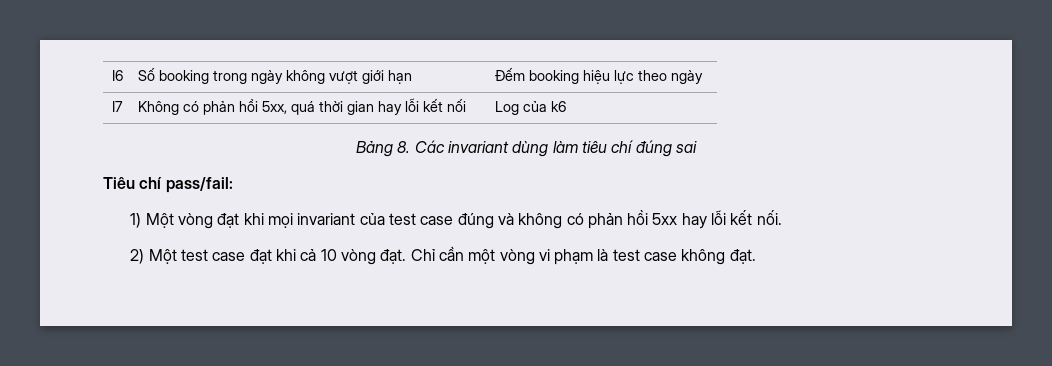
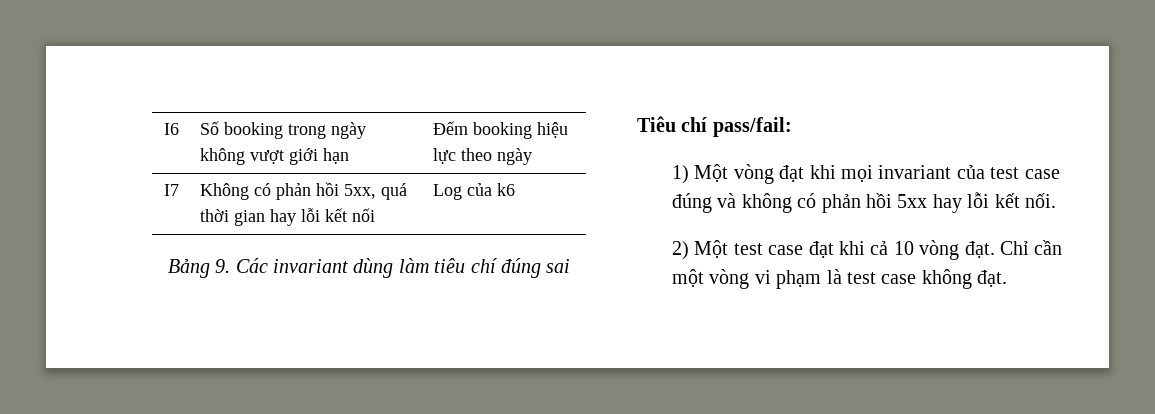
- Bảng 8. Các invariant dùng làm tiêu chí đúng sai
+ Bảng 9. Các invariant dùng làm tiêu chí đúng sai

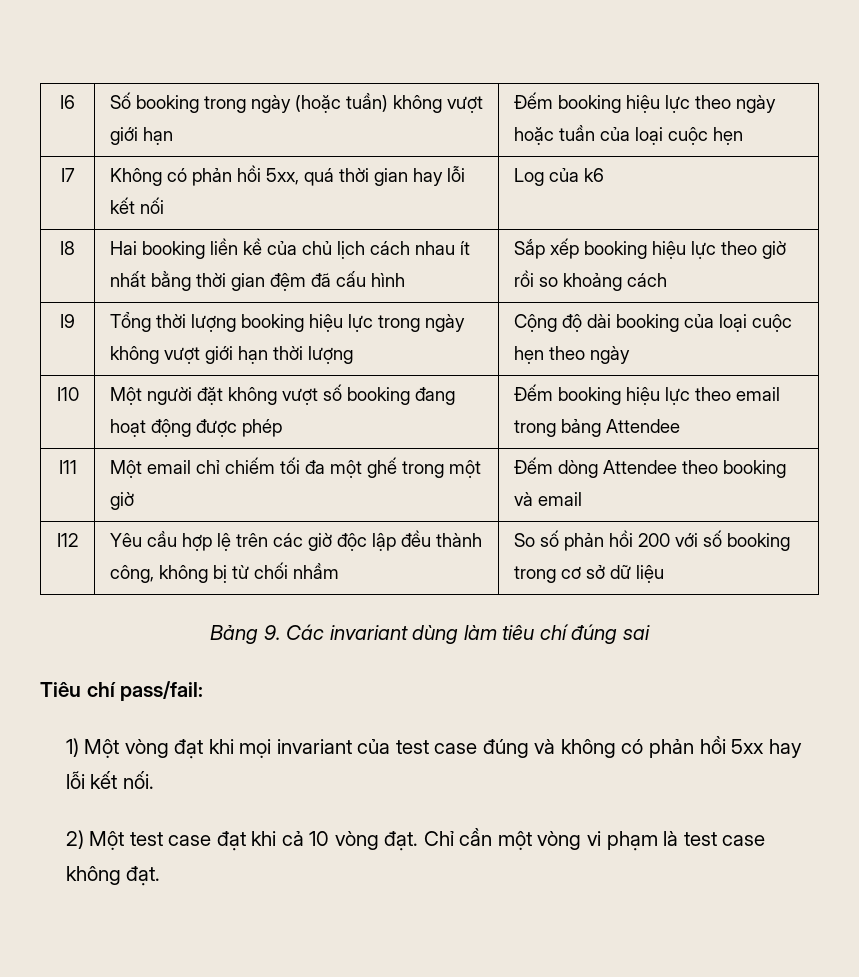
- I6 | Số booking trong ngày không vượt giới hạn | Đếm booking hiệu lực theo ngày
+ I6 | Số booking trong ngày (hoặc tuần) không vượt giới hạn | Đếm booking hiệu lực theo ngày hoặc tuần của loại cuộc hẹn
+ I8 | Hai booking liền kề của chủ lịch cách nhau ít nhất bằng thời gian đệm đã cấu hình | Sắp xếp booking hiệu lực theo giờ rồi so khoảng cách
+ I9 | Tổng thời lượng booking hiệu lực trong ngày không vượt giới hạn thời lượng | Cộng độ dài booking của loại cuộc hẹn theo ngày
+ I10 | Một người đặt không vượt số booking đang hoạt động được phép | Đếm booking hiệu lực theo email trong bảng Attendee
+ I11 | Một email chỉ chiếm tối đa một ghế trong một giờ | Đếm dòng Attendee theo booking và email
+ I12 | Yêu cầu hợp lệ trên các giờ độc lập đều thành công, không bị từ chối nhầm | So số phản hồi 200 với số booking trong cơ sở dữ liệu

